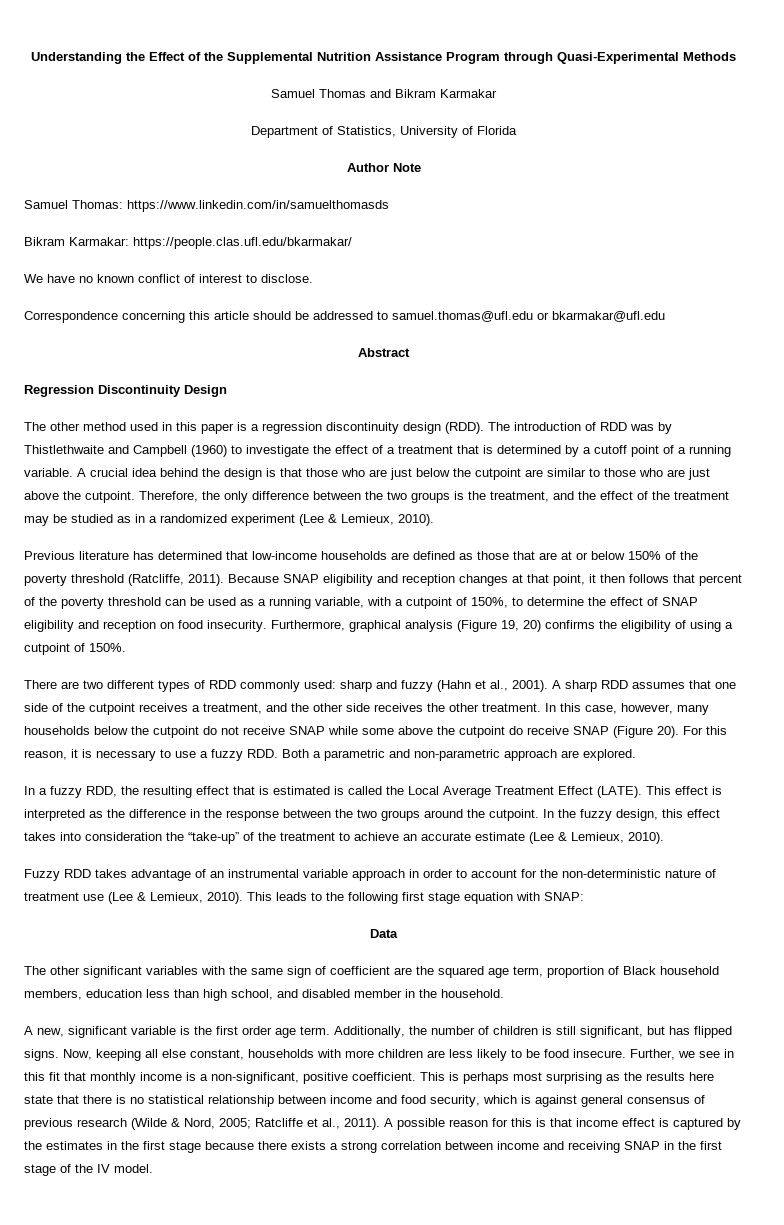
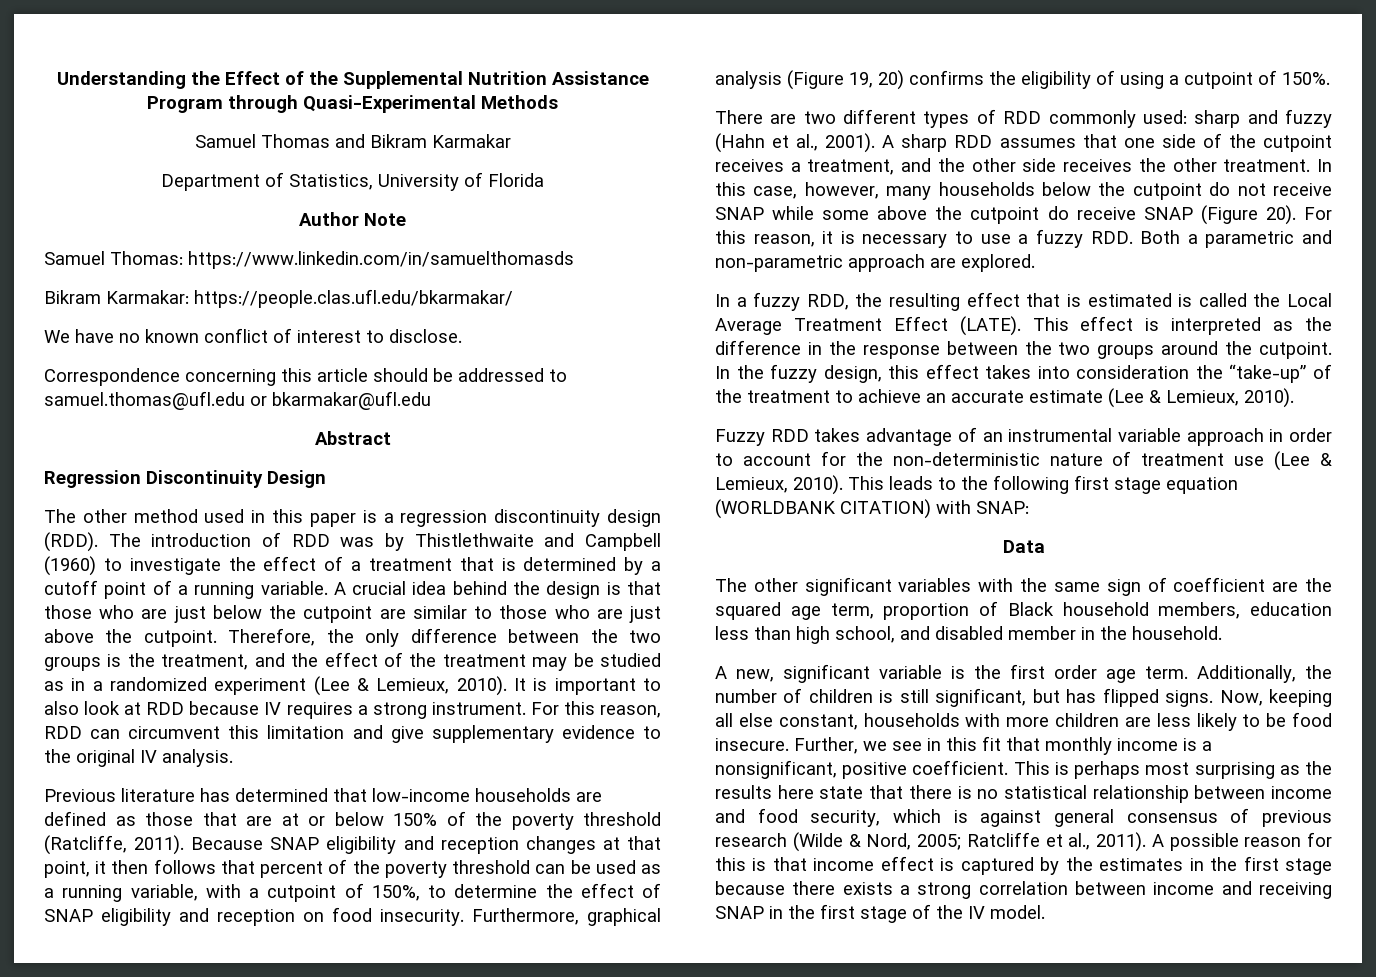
+ It is important to also look at RDD because IV requires a strong instrument. For this reason, RDD can circumvent this limitation and give supplementary evidence to the original IV analysis.
- This leads to the following first stage equation with SNAP:
+ This leads to the following first stage equation (WORLDBANK CITATION) with SNAP:
- Further, we see in this fit that monthly income is a non-significant, positive coefficient.
+ Further, we see in this fit that monthly income is a nonsignificant, positive coefficient.

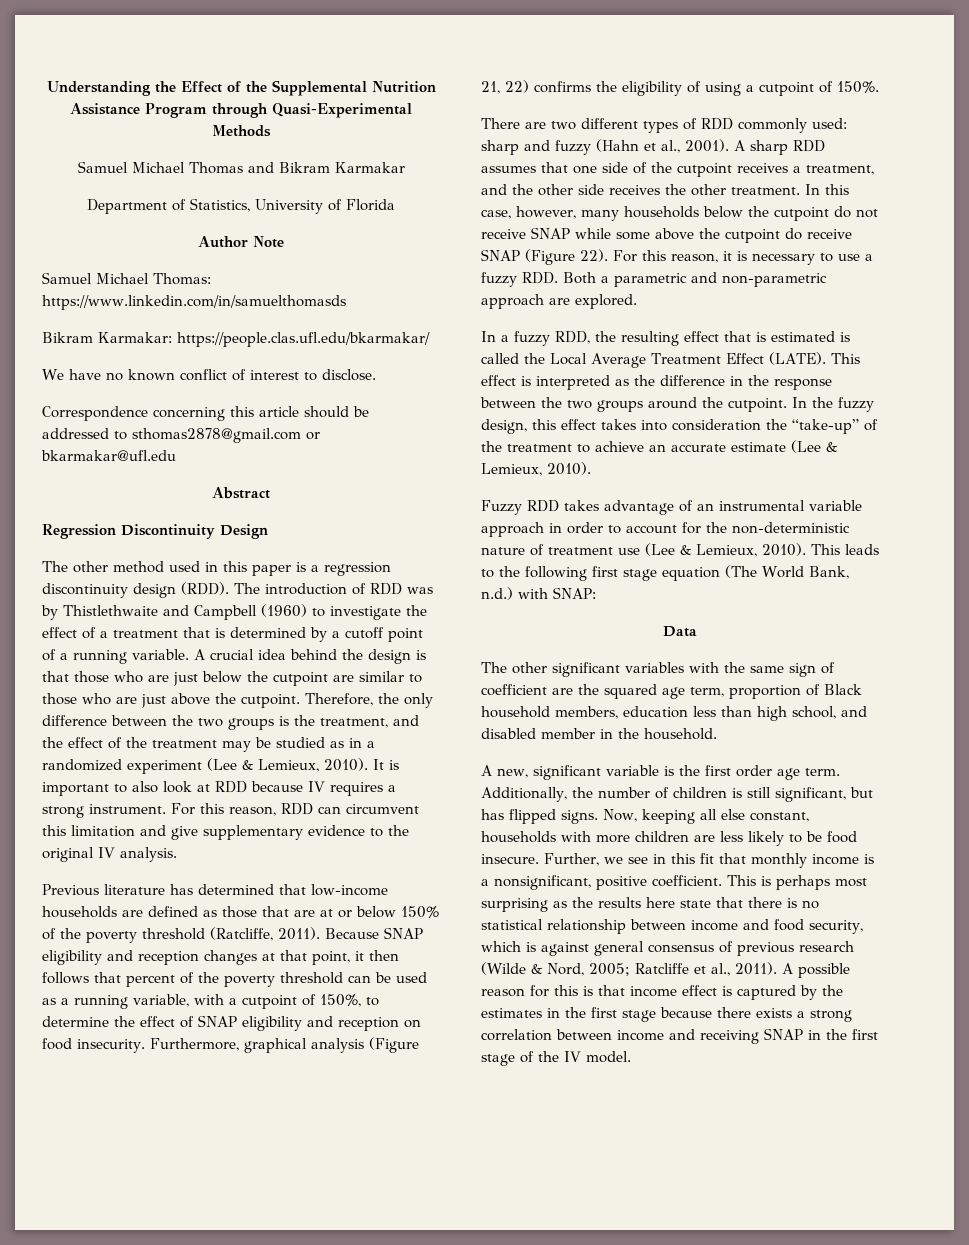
- Samuel Thomas and Bikram Karmakar
+ Samuel Michael Thomas and Bikram Karmakar
- Samuel Thomas: https://www.linkedin.com/in/samuelthomasds
+ Samuel Michael Thomas: https://www.linkedin.com/in/samuelthomasds
- Correspondence concerning this article should be addressed to samuel.thomas@ufl.edu or bkarmakar@ufl.edu
+ Correspondence concerning this article should be addressed to sthomas2878@gmail.com or bkarmakar@ufl.edu
- Furthermore, graphical analysis (Figure 19, 20) confirms the eligibility of using a cutpoint of 150%.
+ Furthermore, graphical analysis (Figure 21, 22) confirms the eligibility of using a cutpoint of 150%.
- In this case, however, many households below the cutpoint do not receive SNAP while some above the cutpoint do receive SNAP (Figure 20).
+ In this case, however, many households below the cutpoint do not receive SNAP while some above the cutpoint do receive SNAP (Figure 22).
- This leads to the following first stage equation (WORLDBANK CITATION) with SNAP:
+ This leads to the following first stage equation (The World Bank, n.d.) with SNAP:

